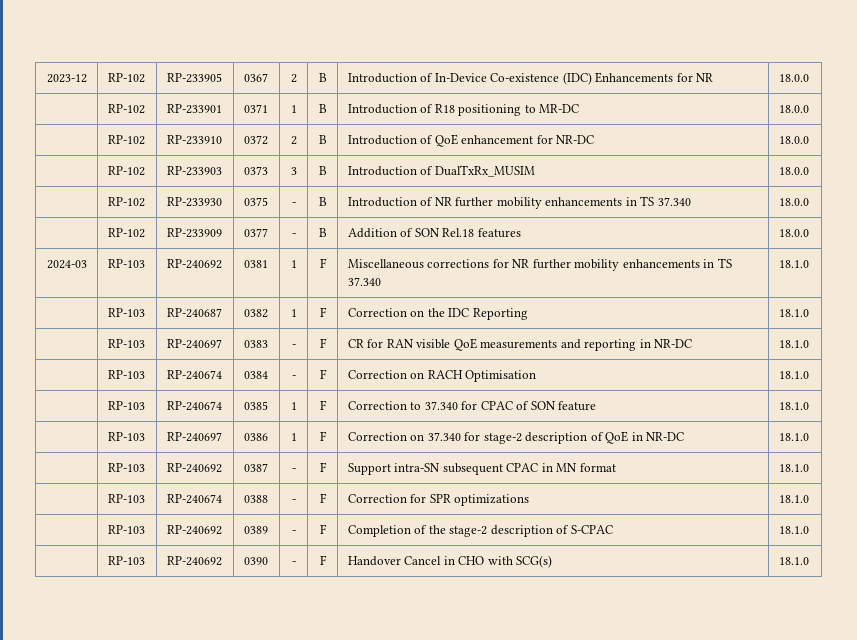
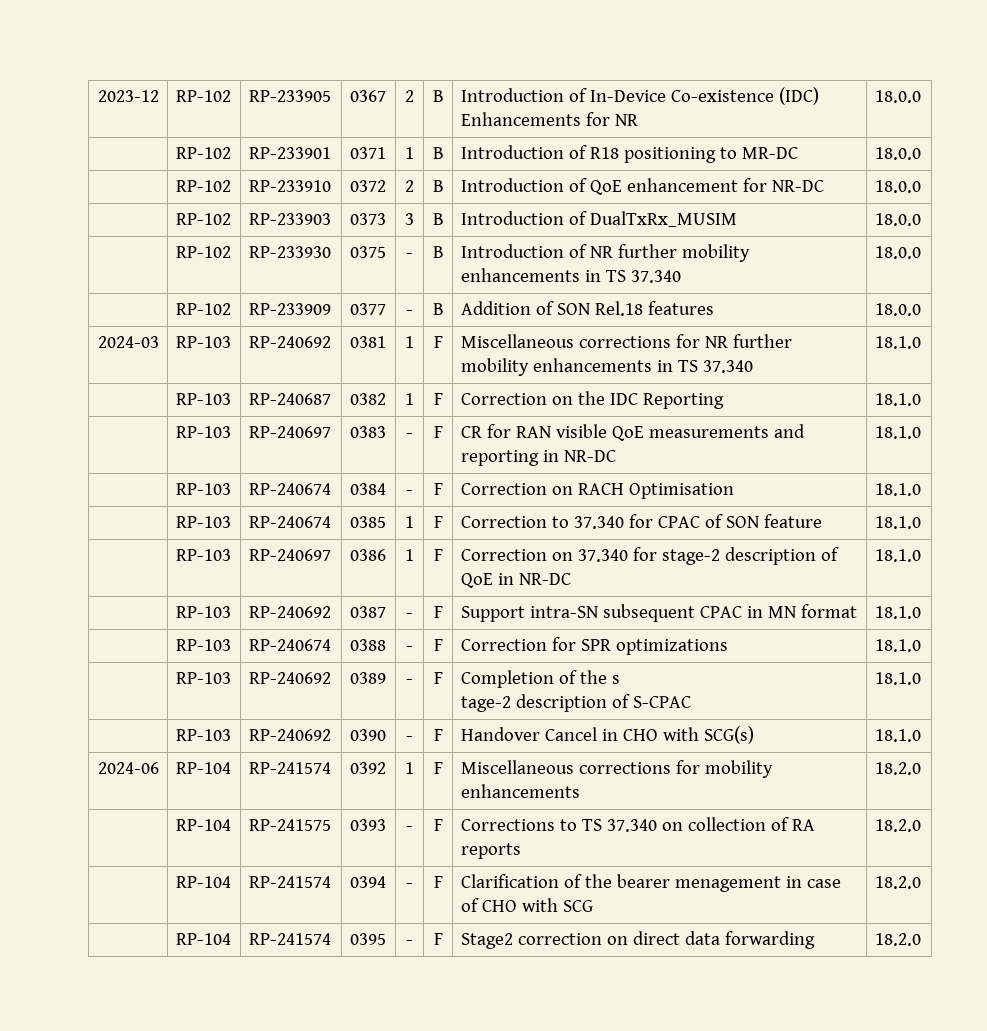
- | RP-103 | RP-240692 | 0389 | - | F | Completion of the stage-2 description of S-CPAC | 18.1.0
+ | RP-103 | RP-240692 | 0389 | - | F | Completion of the s
+ tage-2 description of S-CPAC | 18.1.0
+ 2024-06 | RP-104 | RP-241574 | 0392 | 1 | F | Miscellaneous corrections for mobility enhancements | 18.2.0
+ | RP-104 | RP-241575 | 0393 | - | F | Corrections to TS 37.340 on collection of RA reports | 18.2.0
+ | RP-104 | RP-241574 | 0394 | - | F | Clarification of the bearer menagement in case of CHO with SCG | 18.2.0
+ | RP-104 | RP-241574 | 0395 | - | F | Stage2 correction on direct data forwarding | 18.2.0

